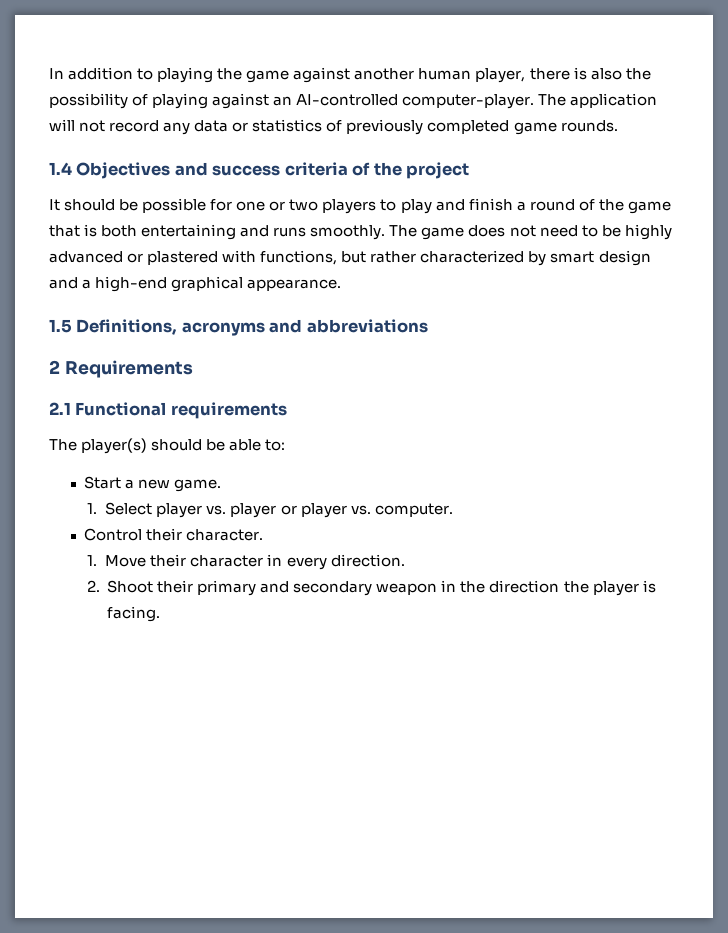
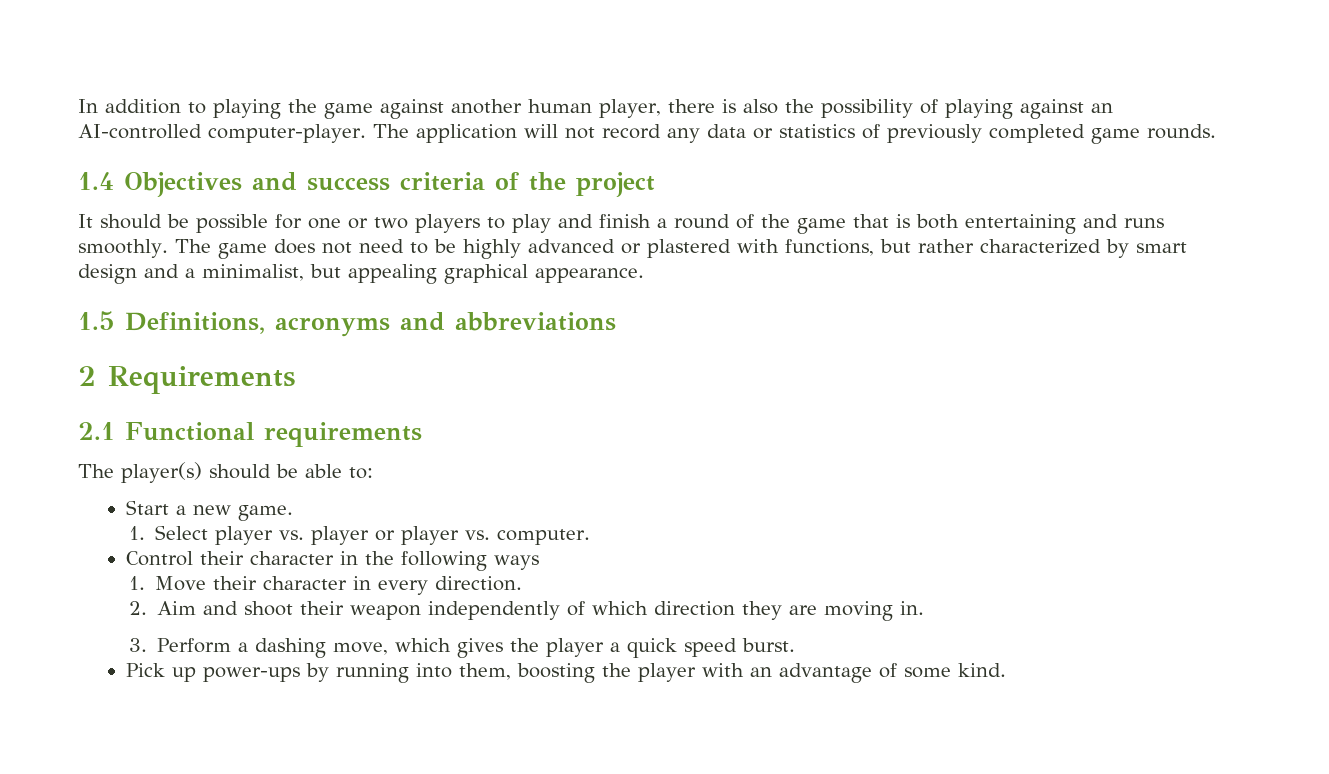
- The game does not need to be highly advanced or plastered with functions, but rather characterized by smart design and a high-end graphical appearance.
+ The game does not need to be highly advanced or plastered with functions, but rather characterized by smart design and a minimalist, but appealing graphical appearance.
- Control their character.
+ Control their character in the following ways
- 2. Shoot their primary and secondary weapon in the direction the player is facing.
+ 2. Aim and shoot their weapon independently of which direction they are moving in.
+ 3. Perform a dashing move, which gives the player a quick speed burst.
+ Pick up power-ups by running into them, boosting the player with an advantage of some kind.

